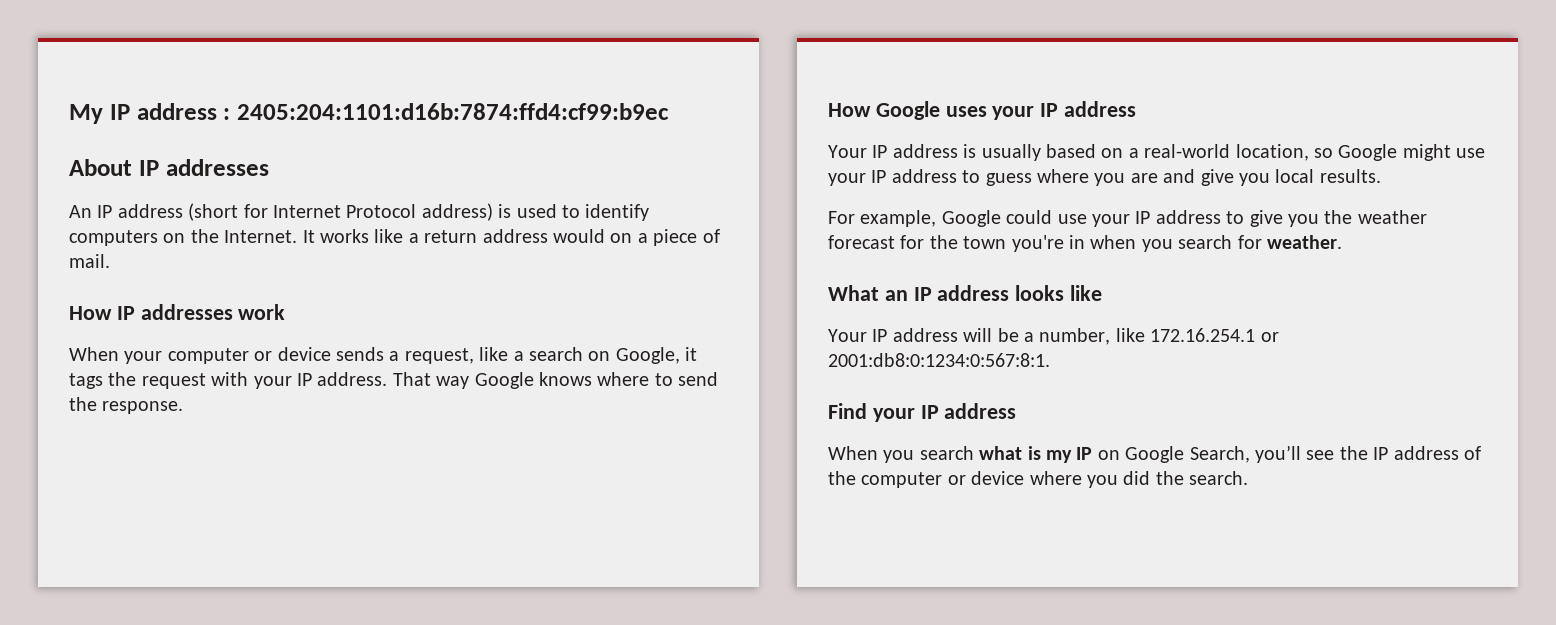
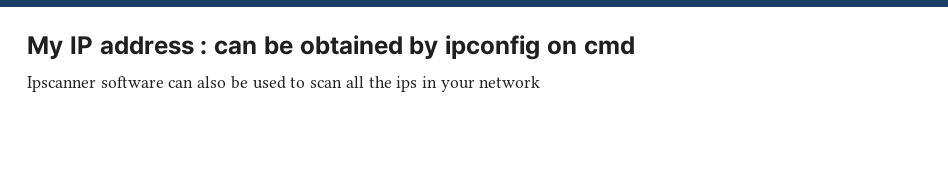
- My IP address : 2405:204:1101:d16b:7874:ffd4:cf99:b9ec
- About IP addresses
- An IP address (short for Internet Protocol address) is used to identify computers on the Internet. It works like a return address would on a piece of mail.
- How IP addresses work
- When your computer or device sends a request, like a search on Google, it tags the request with your IP address. That way Google knows where to send the response.
- How Google uses your IP address
- Your IP address is usually based on a real-world location, so Google might use your IP address to guess where you are and give you local results.
- For example, Google could use your IP address to give you the weather forecast for the town you're in when you search for weather.
- What an IP address looks like
- Your IP address will be a number, like 172.16.254.1 or 2001:db8:0:1234:0:567:8:1.
- Find your IP address
- When you search what is my IP on Google Search, you’ll see the IP address of the computer or device where you did the search.
+ My IP address : can be obtained by ipconfig on cmd
+ Ipscanner software can also be used to scan all the ips in your network

